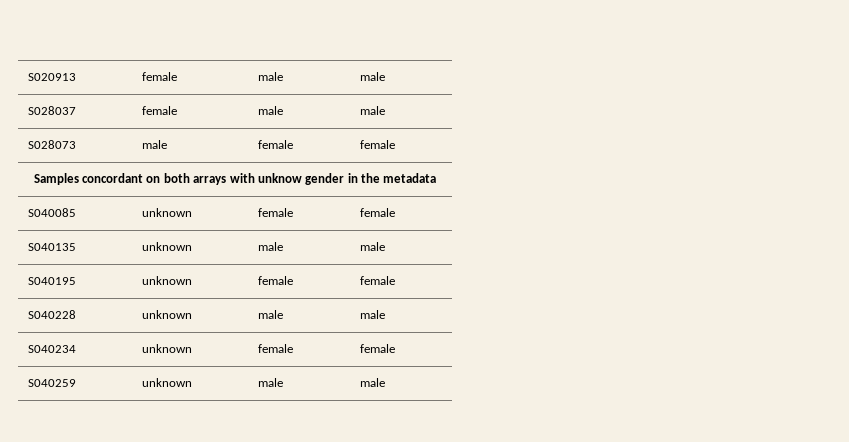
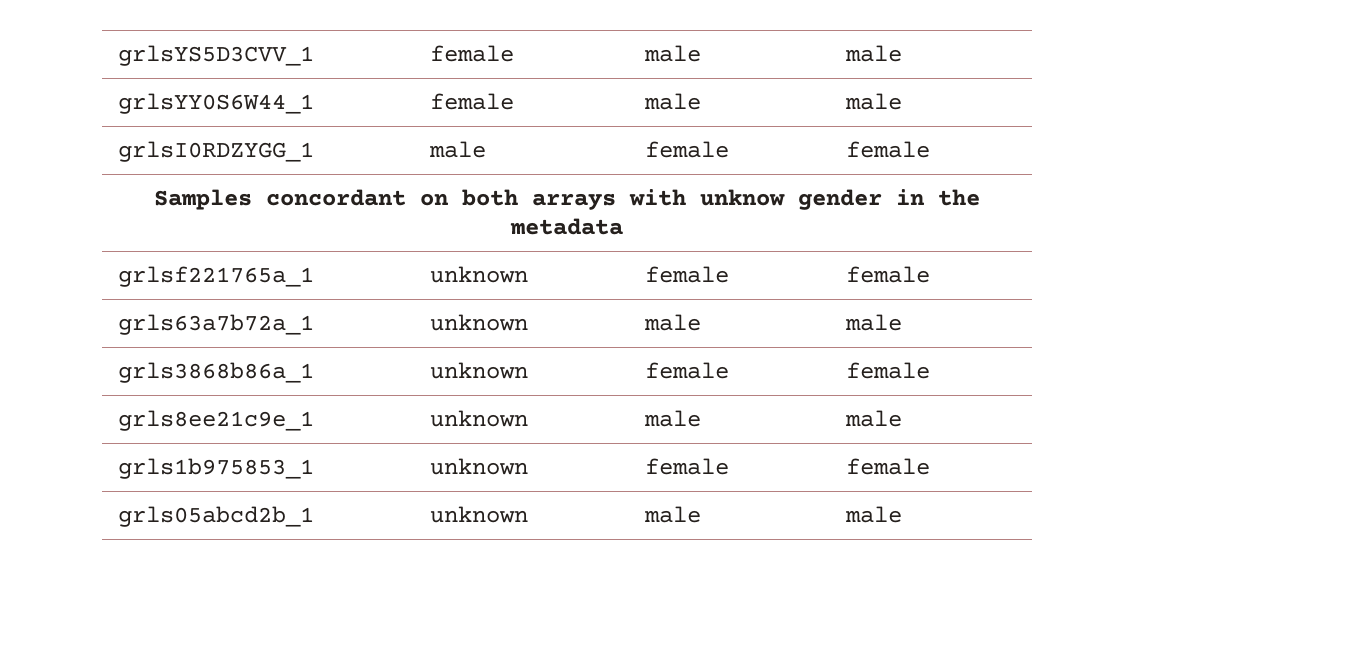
- S020913 | female | male | male
- S028037 | female | male | male
- S028073 | male | female | female
+ grlsYS5D3CVV_1 | female | male | male
+ grlsYY0S6W44_1 | female | male | male
+ grlsI0RDZYGG_1 | male | female | female
- S040085 | unknown | female | female
- S040135 | unknown | male | male
- S040195 | unknown | female | female
- S040228 | unknown | male | male
- S040234 | unknown | female | female
- S040259 | unknown | male | male
+ grlsf221765a_1 | unknown | female | female
+ grls63a7b72a_1 | unknown | male | male
+ grls3868b86a_1 | unknown | female | female
+ grls8ee21c9e_1 | unknown | male | male
+ grls1b975853_1 | unknown | female | female
+ grls05abcd2b_1 | unknown | male | male

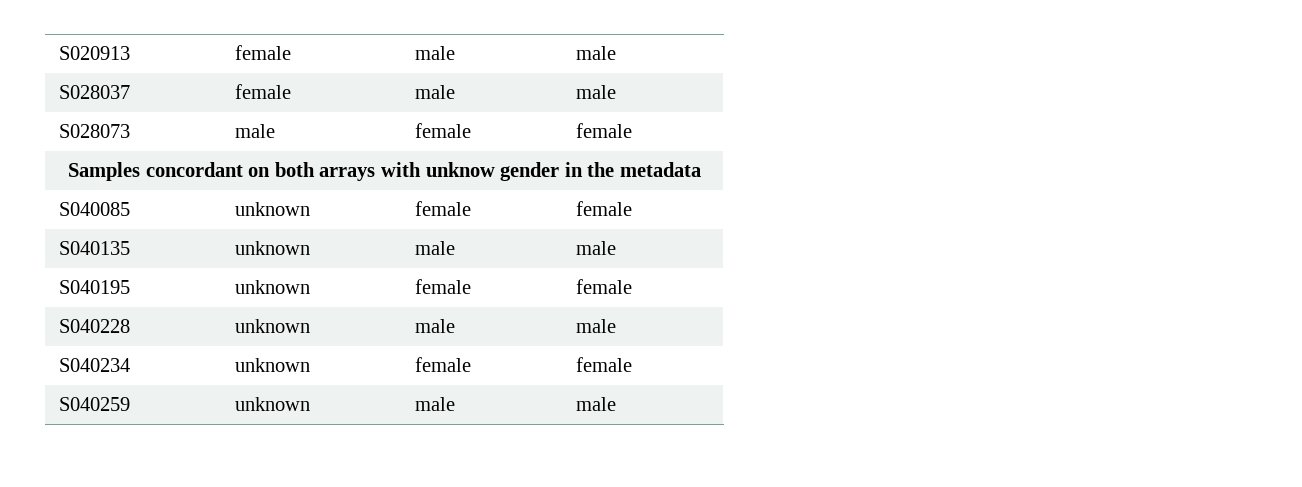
- grlsYS5D3CVV_1 | female | male | male
- grlsYY0S6W44_1 | female | male | male
- grlsI0RDZYGG_1 | male | female | female
+ S020913 | female | male | male
+ S028037 | female | male | male
+ S028073 | male | female | female
- grlsf221765a_1 | unknown | female | female
- grls63a7b72a_1 | unknown | male | male
- grls3868b86a_1 | unknown | female | female
- grls8ee21c9e_1 | unknown | male | male
- grls1b975853_1 | unknown | female | female
- grls05abcd2b_1 | unknown | male | male
+ S040085 | unknown | female | female
+ S040135 | unknown | male | male
+ S040195 | unknown | female | female
+ S040228 | unknown | male | male
+ S040234 | unknown | female | female
+ S040259 | unknown | male | male

